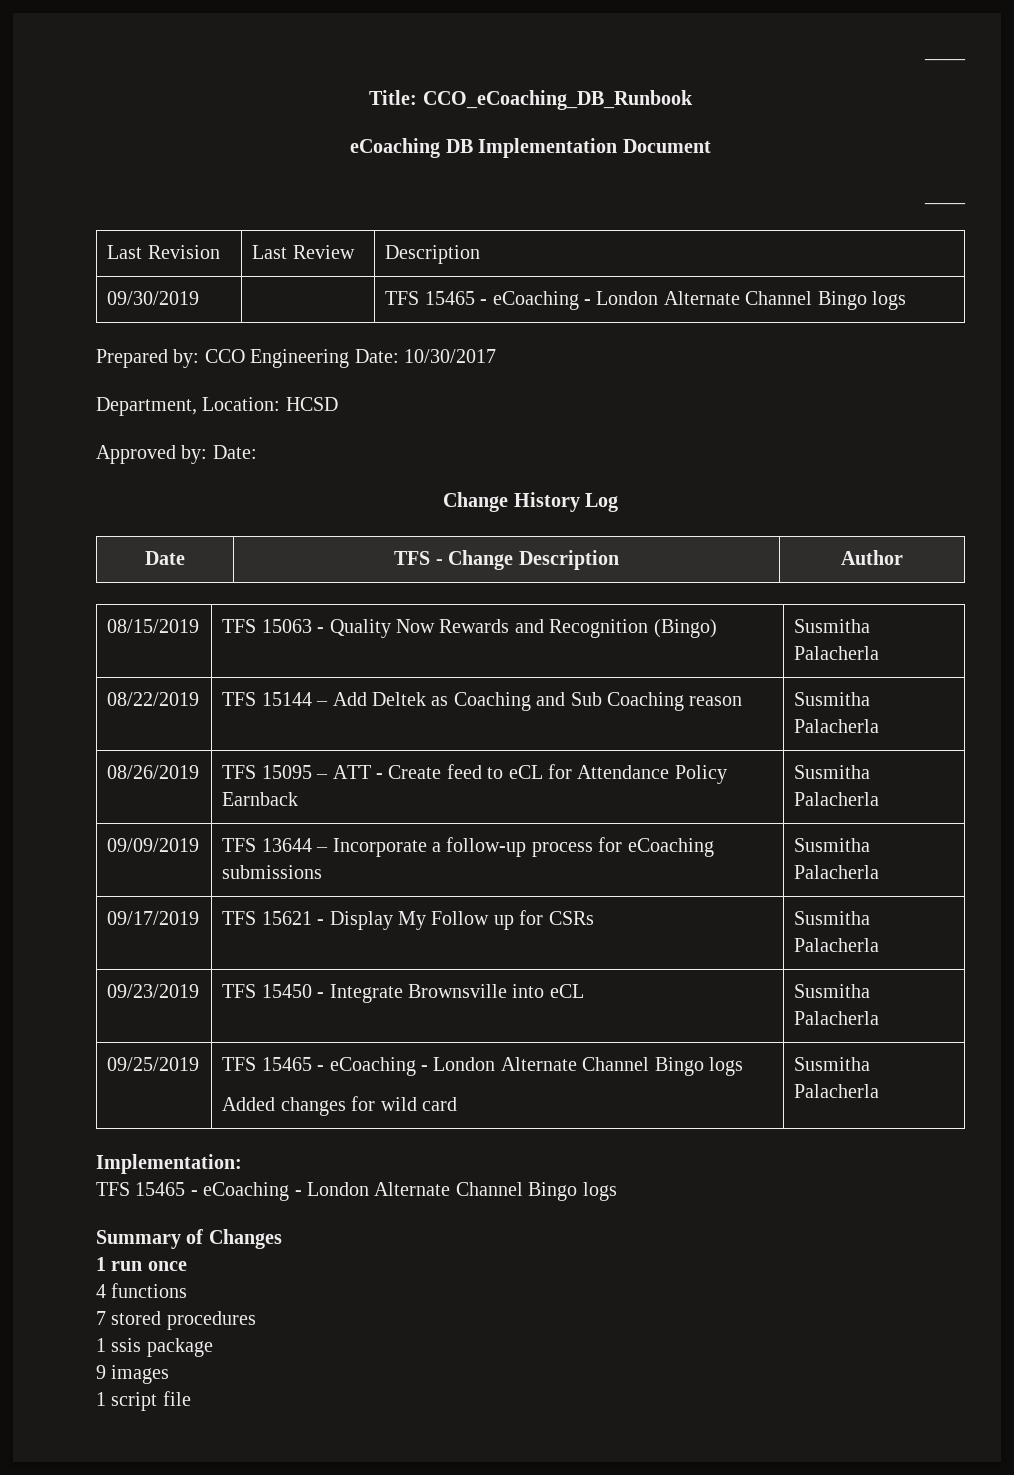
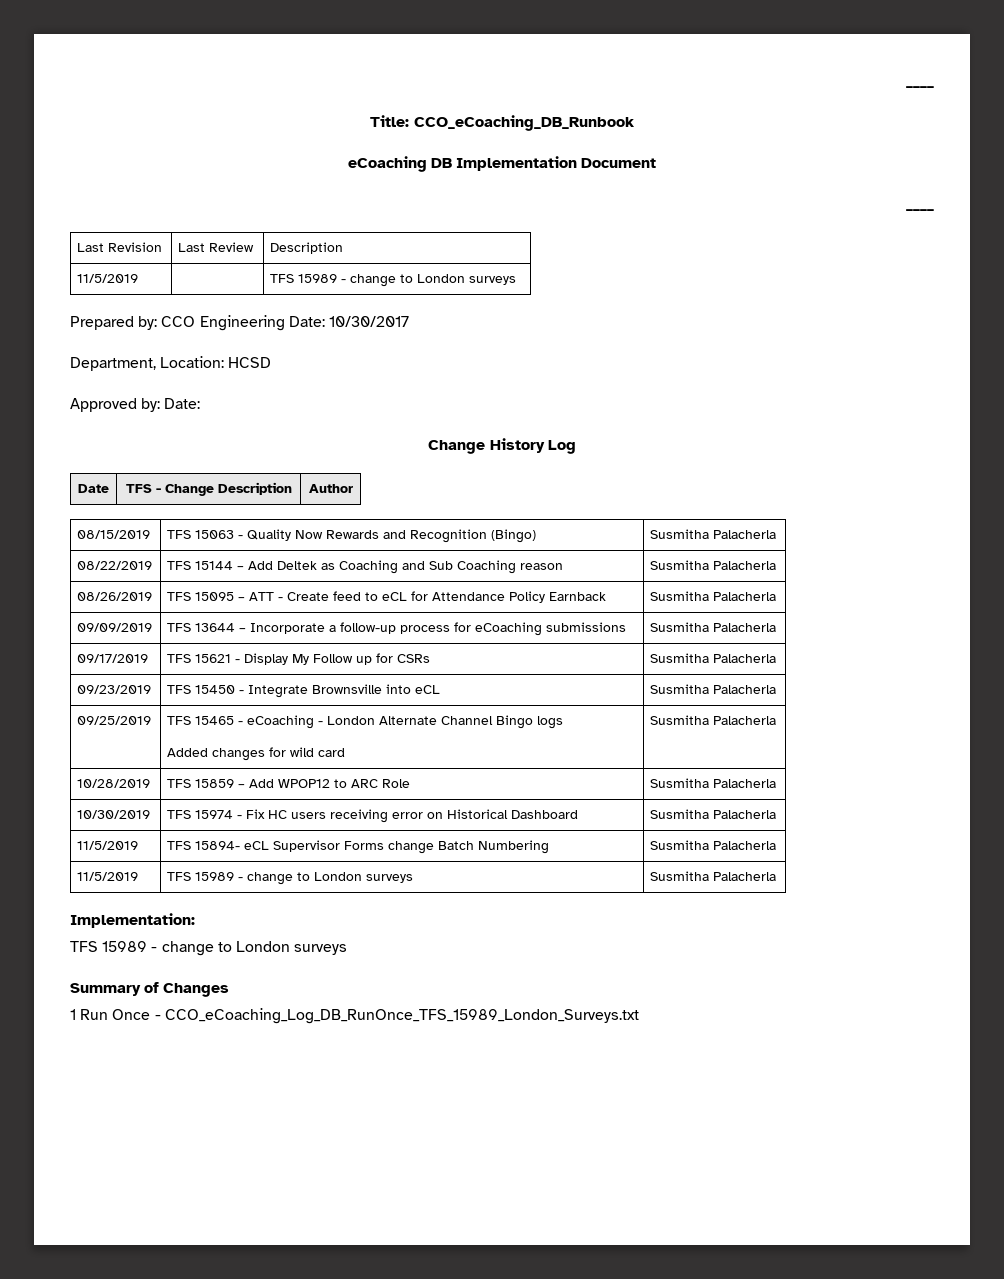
- 09/30/2019 | | TFS 15465 - eCoaching - London Alternate Channel Bingo logs
+ 11/5/2019 | | TFS 15989 - change to London surveys
+ 10/28/2019 | TFS 15859 – Add WPOP12 to ARC Role | Susmitha Palacherla
+ 10/30/2019 | TFS 15974 - Fix HC users receiving error on Historical Dashboard | Susmitha Palacherla
+ 11/5/2019 | TFS 15894- eCL Supervisor Forms change Batch Numbering | Susmitha Palacherla
+ 11/5/2019 | TFS 15989 - change to London surveys | Susmitha Palacherla
  Implementation:
- TFS 15465 - eCoaching - London Alternate Channel Bingo logs
+ TFS 15989 - change to London surveys
  Summary of Changes
- 1 run once
- 4 functions
- 7 stored procedures
- 1 ssis package
- 9 images
- 1 script file
+ 1 Run Once - CCO_eCoaching_Log_DB_RunOnce_TFS_15989_London_Surveys.txt

